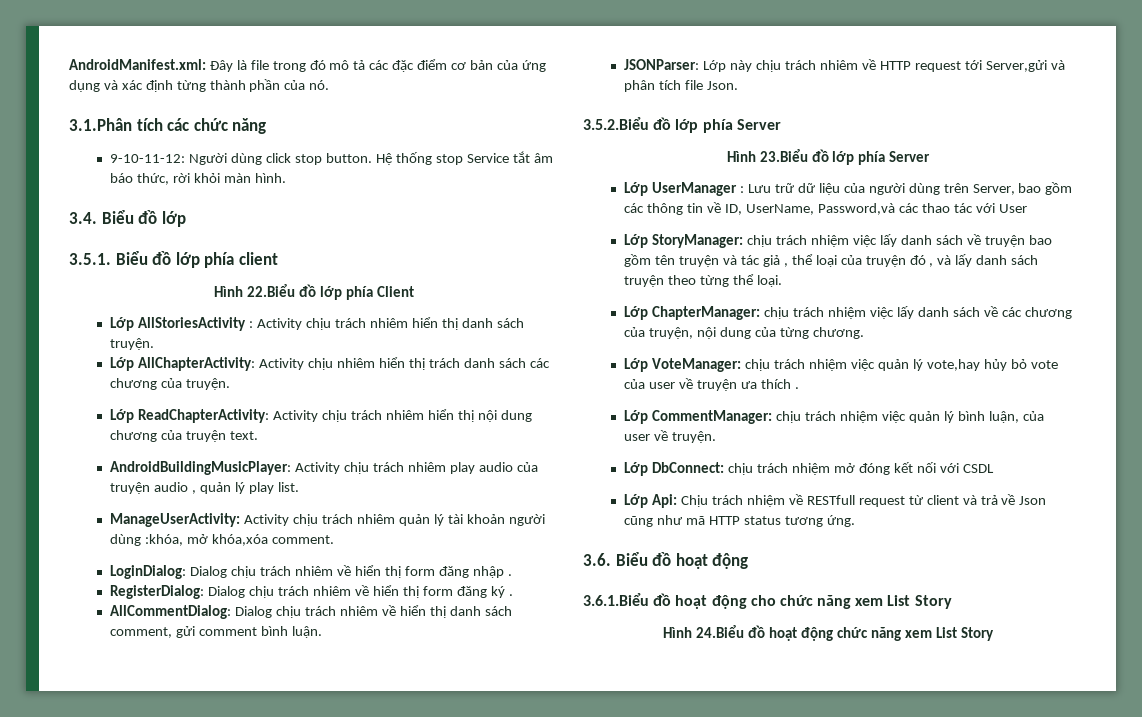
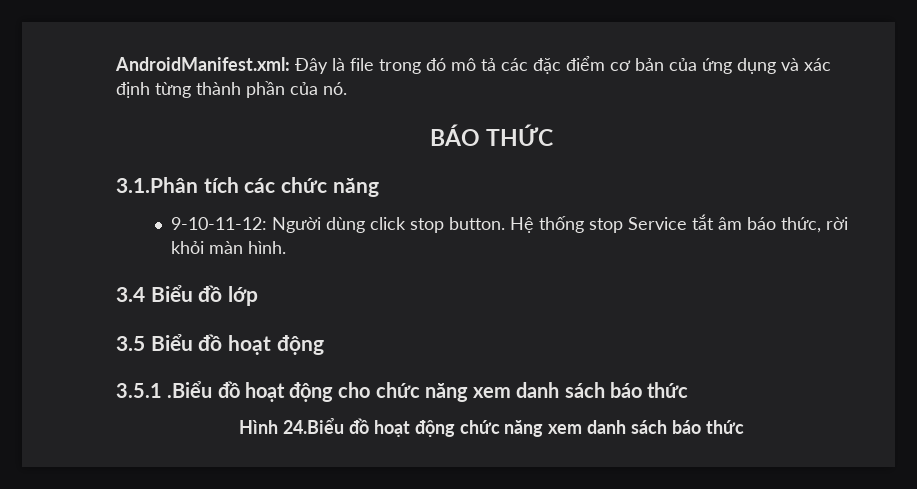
+ BÁO THỨC
- 3.4. Biểu đồ lớp
+ 3.4 Biểu đồ lớp
- 3.5.1. Biểu đồ lớp phía client
- Hình 22.Biểu đồ lớp phía Client
- Lớp AllStoriesActivity : Activity chịu trách nhiêm hiển thị danh sách truyện.
- Lớp AllChapterActivity: Activity chịu nhiêm hiển thị trách danh sách các chương của truyện.
- Lớp ReadChapterActivity: Activity chịu trách nhiêm hiển thị nội dung chương của truyện text.
- AndroidBuildingMusicPlayer: Activity chịu trách nhiêm play audio của truyện audio , quản lý play list.
- ManageUserActivity: Activity chịu trách nhiêm quản lý tài khoản người dùng :khóa, mở khóa,xóa comment.
- LoginDialog: Dialog chịu trách nhiêm về hiển thị form đăng nhập .
- RegisterDialog: Dialog chịu trách nhiêm về hiển thị form đăng ký .
- AllCommentDialog: Dialog chịu trách nhiêm về hiển thị danh sách comment, gửi comment bình luận.
- JSONParser: Lớp này chịu trách nhiêm về HTTP request tới Server,gửi và phân tích file Json.
- 3.5.2.Biểu đồ lớp phía Server
- Hình 23.Biểu đồ lớp phía Server
- Lớp UserManager : Lưu trữ dữ liệu của người dùng trên Server, bao gồm các thông tin về ID, UserName, Password,và các thao tác với User
- Lớp StoryManager: chịu trách nhiệm việc lấy danh sách về truyện bao gồm tên truyện và tác giả , thể loại của truyện đó , và lấy danh sách truyện theo từng thể loại.
- Lớp ChapterManager: chịu trách nhiệm việc lấy danh sách về các chương của truyện, nội dung của từng chương.
- Lớp VoteManager: chịu trách nhiệm việc quản lý vote,hay hủy bỏ vote của user về truyện ưa thích .
- Lớp CommentManager: chịu trách nhiệm việc quản lý bình luận, của user về truyện.
- Lớp DbConnect: chịu trách nhiệm mở đóng kết nối với CSDL
- Lớp Api: Chịu trách nhiệm về RESTfull request từ client và trả về Json cũng như mã HTTP status tương ứng.
- 3.6. Biểu đồ hoạt động
+ 3.5 Biểu đồ hoạt động
- 3.6.1.Biểu đồ hoạt động cho chức năng xem List Story
+ 3.5.1 .Biểu đồ hoạt động cho chức năng xem danh sách báo thức
- Hình 24.Biểu đồ hoạt động chức năng xem List Story
+ Hình 24.Biểu đồ hoạt động chức năng xem danh sách báo thức

